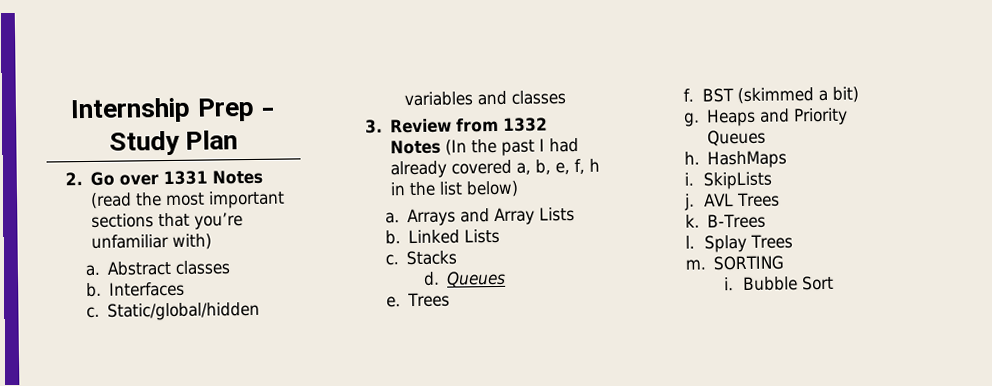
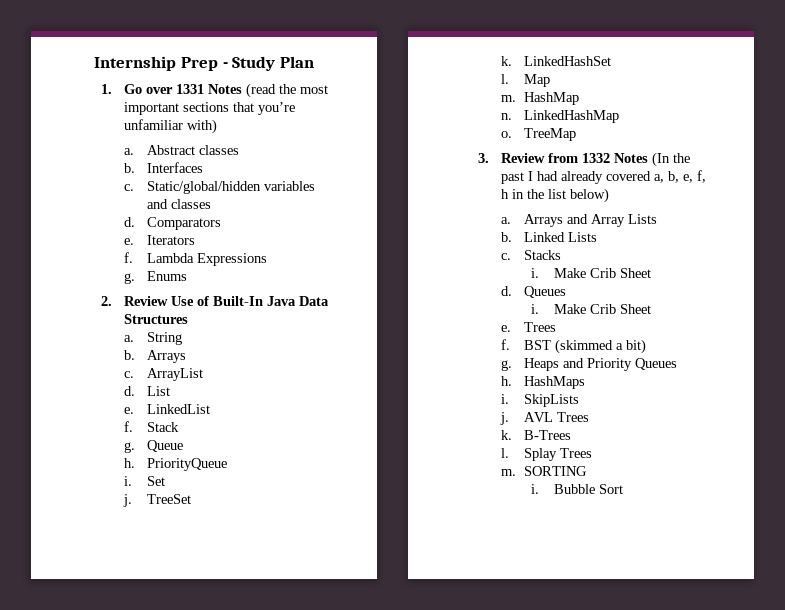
- 2. Go over 1331 Notes (read the most important sections that you’re unfamiliar with)
+ 1. Go over 1331 Notes (read the most important sections that you’re unfamiliar with)
+ d. Comparators
+ e. Iterators
+ f. Lambda Expressions
+ g. Enums
+ 2. Review Use of Built-In Java Data Structures
+ a. String
+ b. Arrays
+ c. ArrayList
+ d. List
+ e. LinkedList
+ f. Stack
+ g. Queue
+ h. PriorityQueue
+ i. Set
+ j. TreeSet
+ k. LinkedHashSet
+ l. Map
+ m. HashMap
+ n. LinkedHashMap
+ o. TreeMap
  Stacks
+ i. Make Crib Sheet
  d. Queues
+ i. Make Crib Sheet

